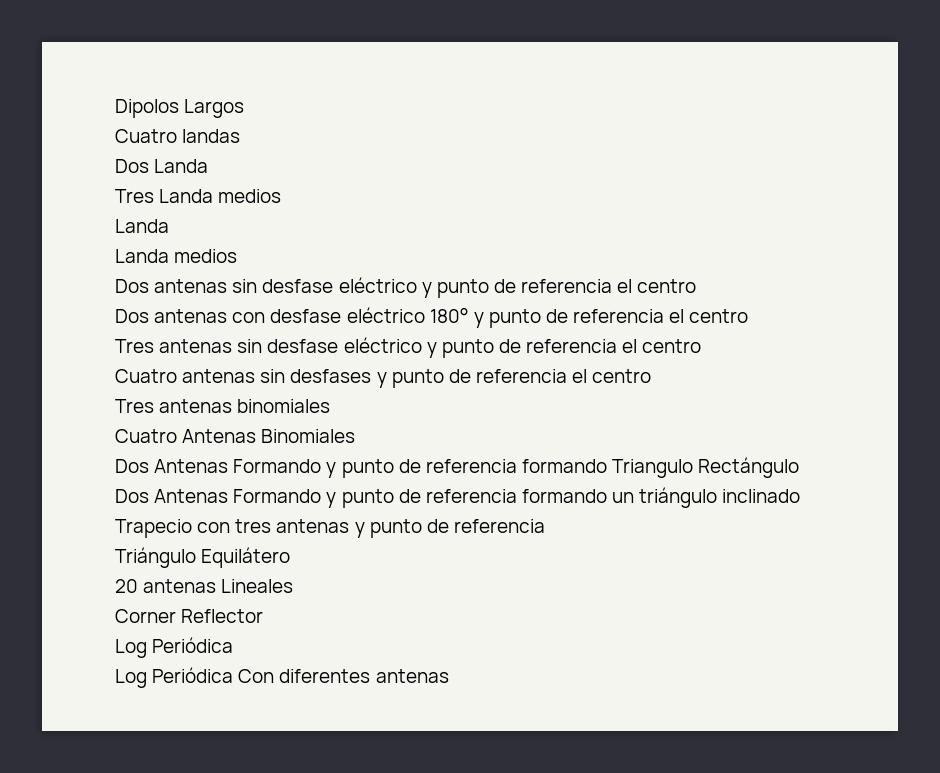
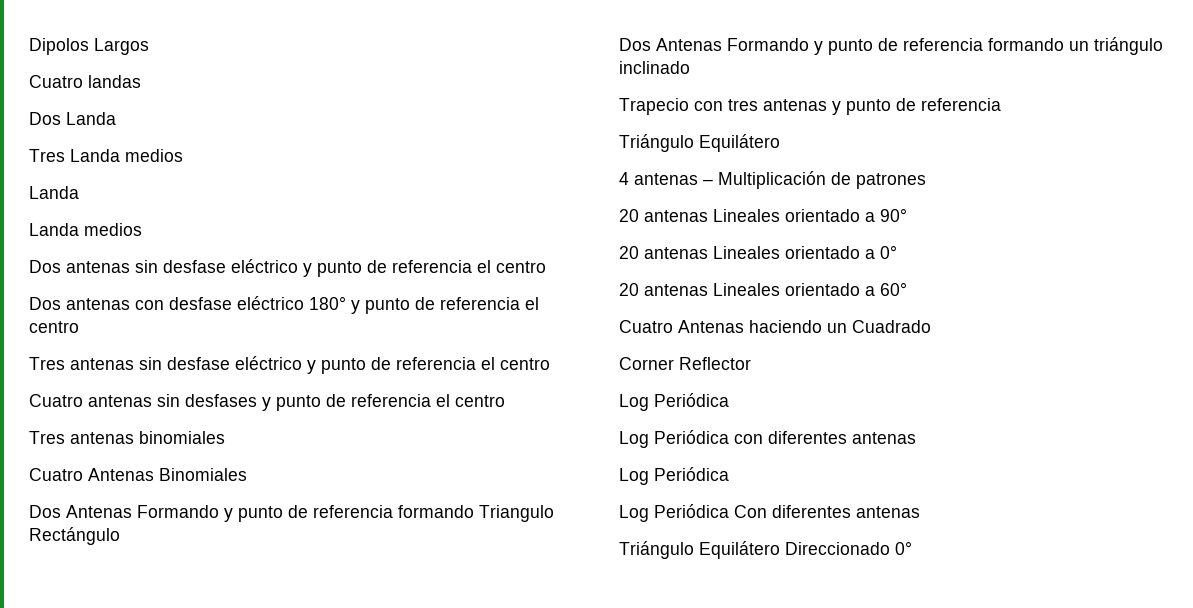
- 20 antenas Lineales
+ 4 antenas – Multiplicación de patrones
+ 20 antenas Lineales orientado a 90°
+ 20 antenas Lineales orientado a 0°
+ 20 antenas Lineales orientado a 60°
+ Cuatro Antenas haciendo un Cuadrado
  Corner Reflector
+ Log Periódica
+ Log Periódica con diferentes antenas
+ Triángulo Equilátero Direccionado 0°

